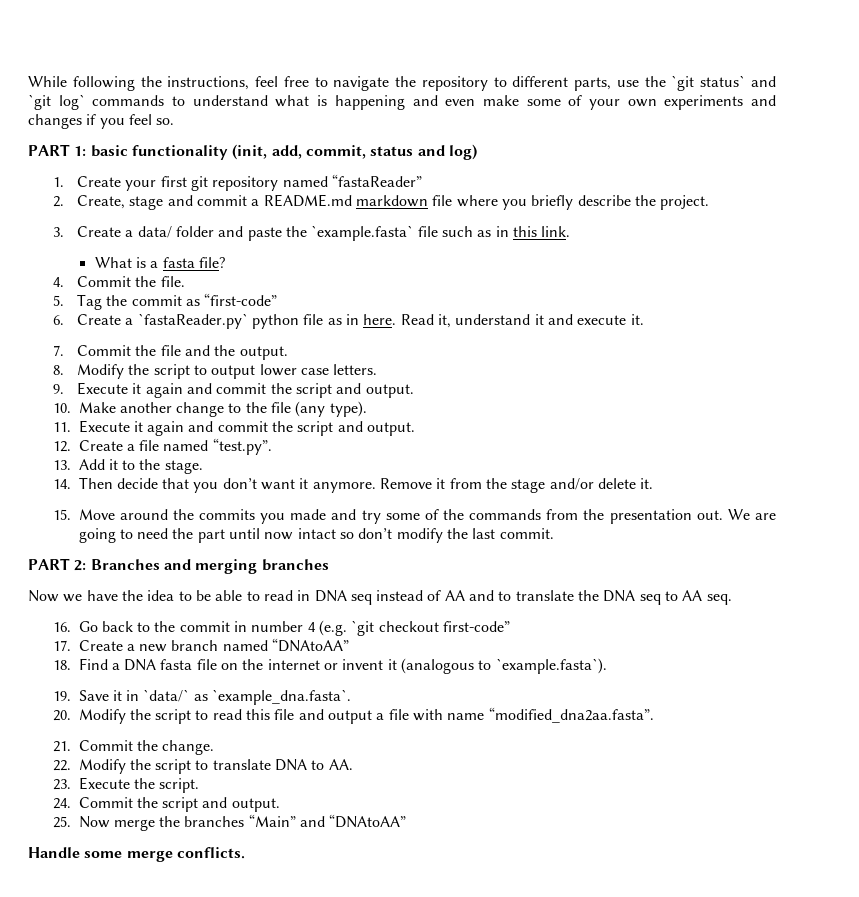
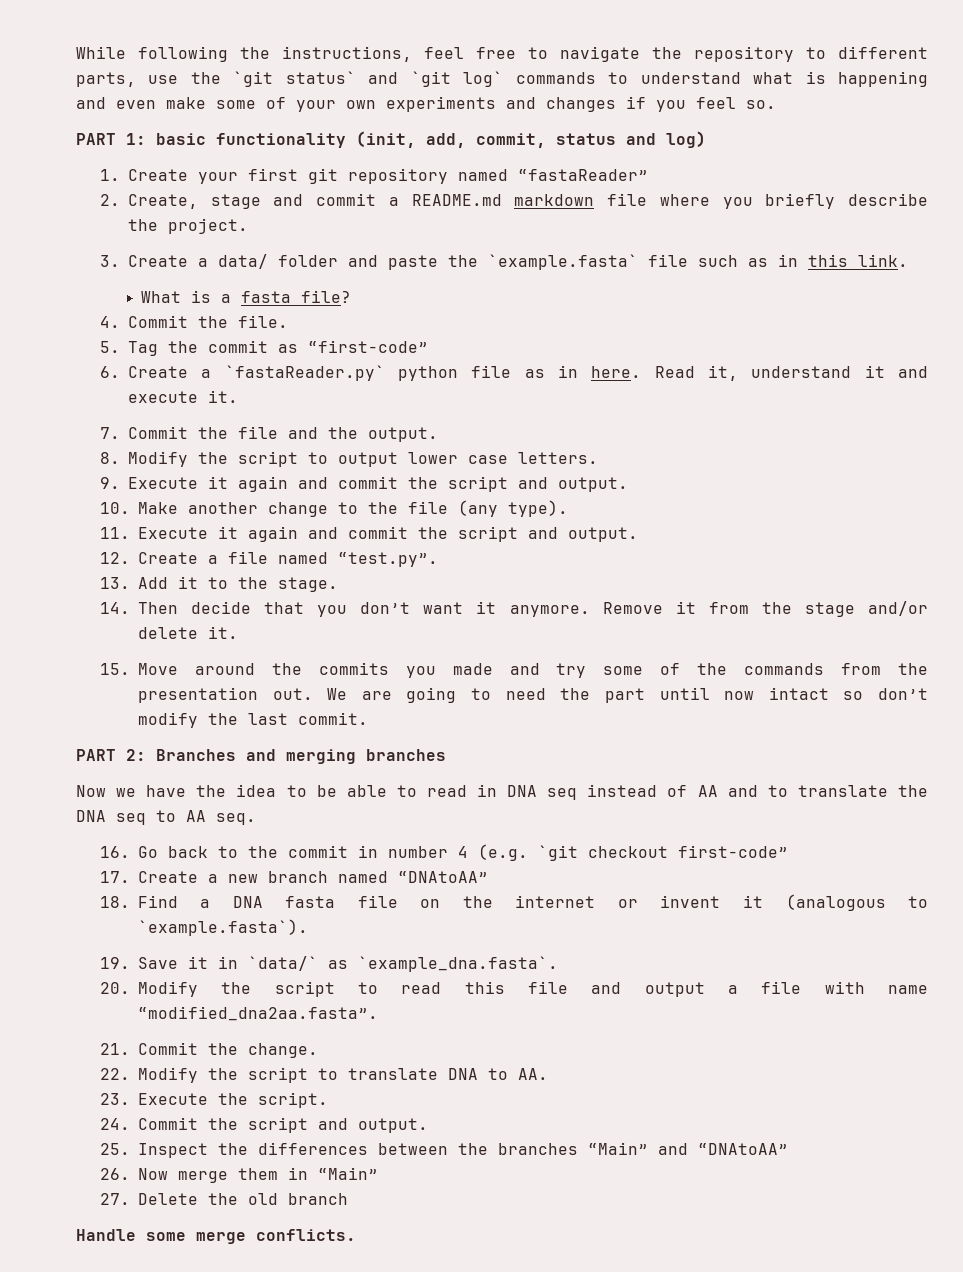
- 25. Now merge the branches “Main” and “DNAtoAA”
+ 25. Inspect the differences between the branches “Main” and “DNAtoAA”
+ 26. Now merge them in “Main”
+ 27. Delete the old branch

